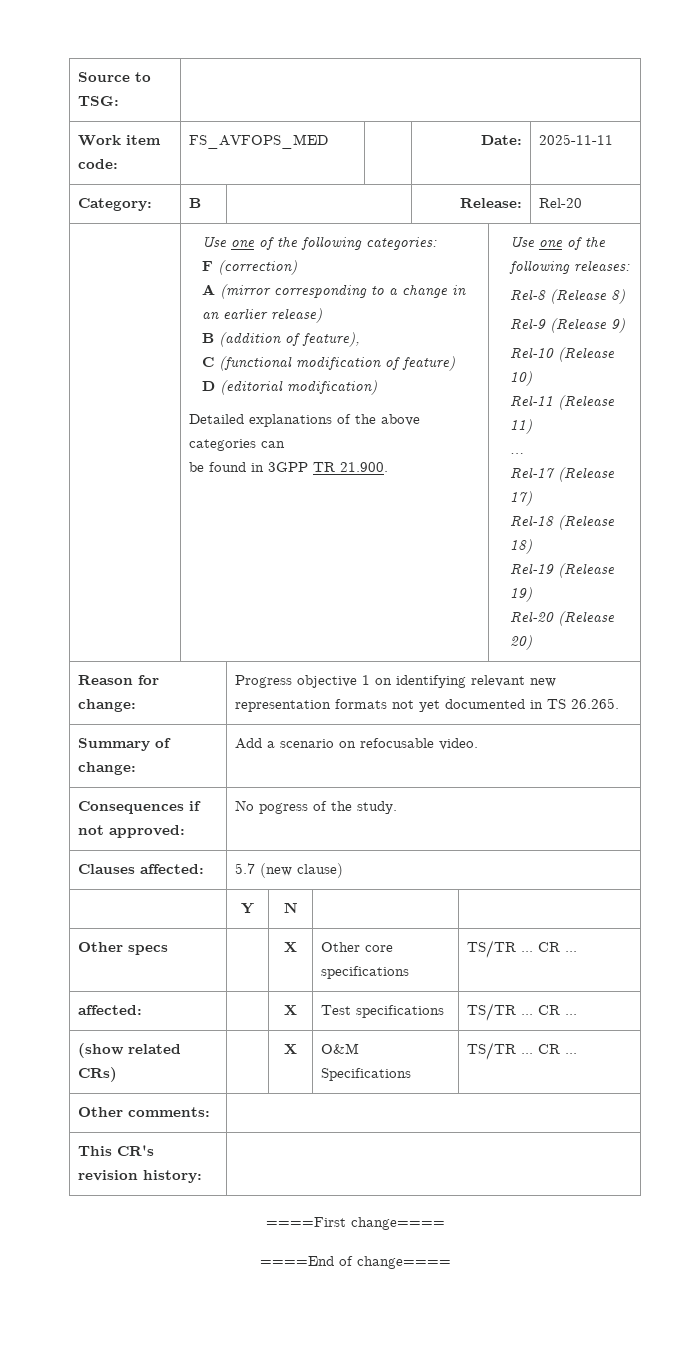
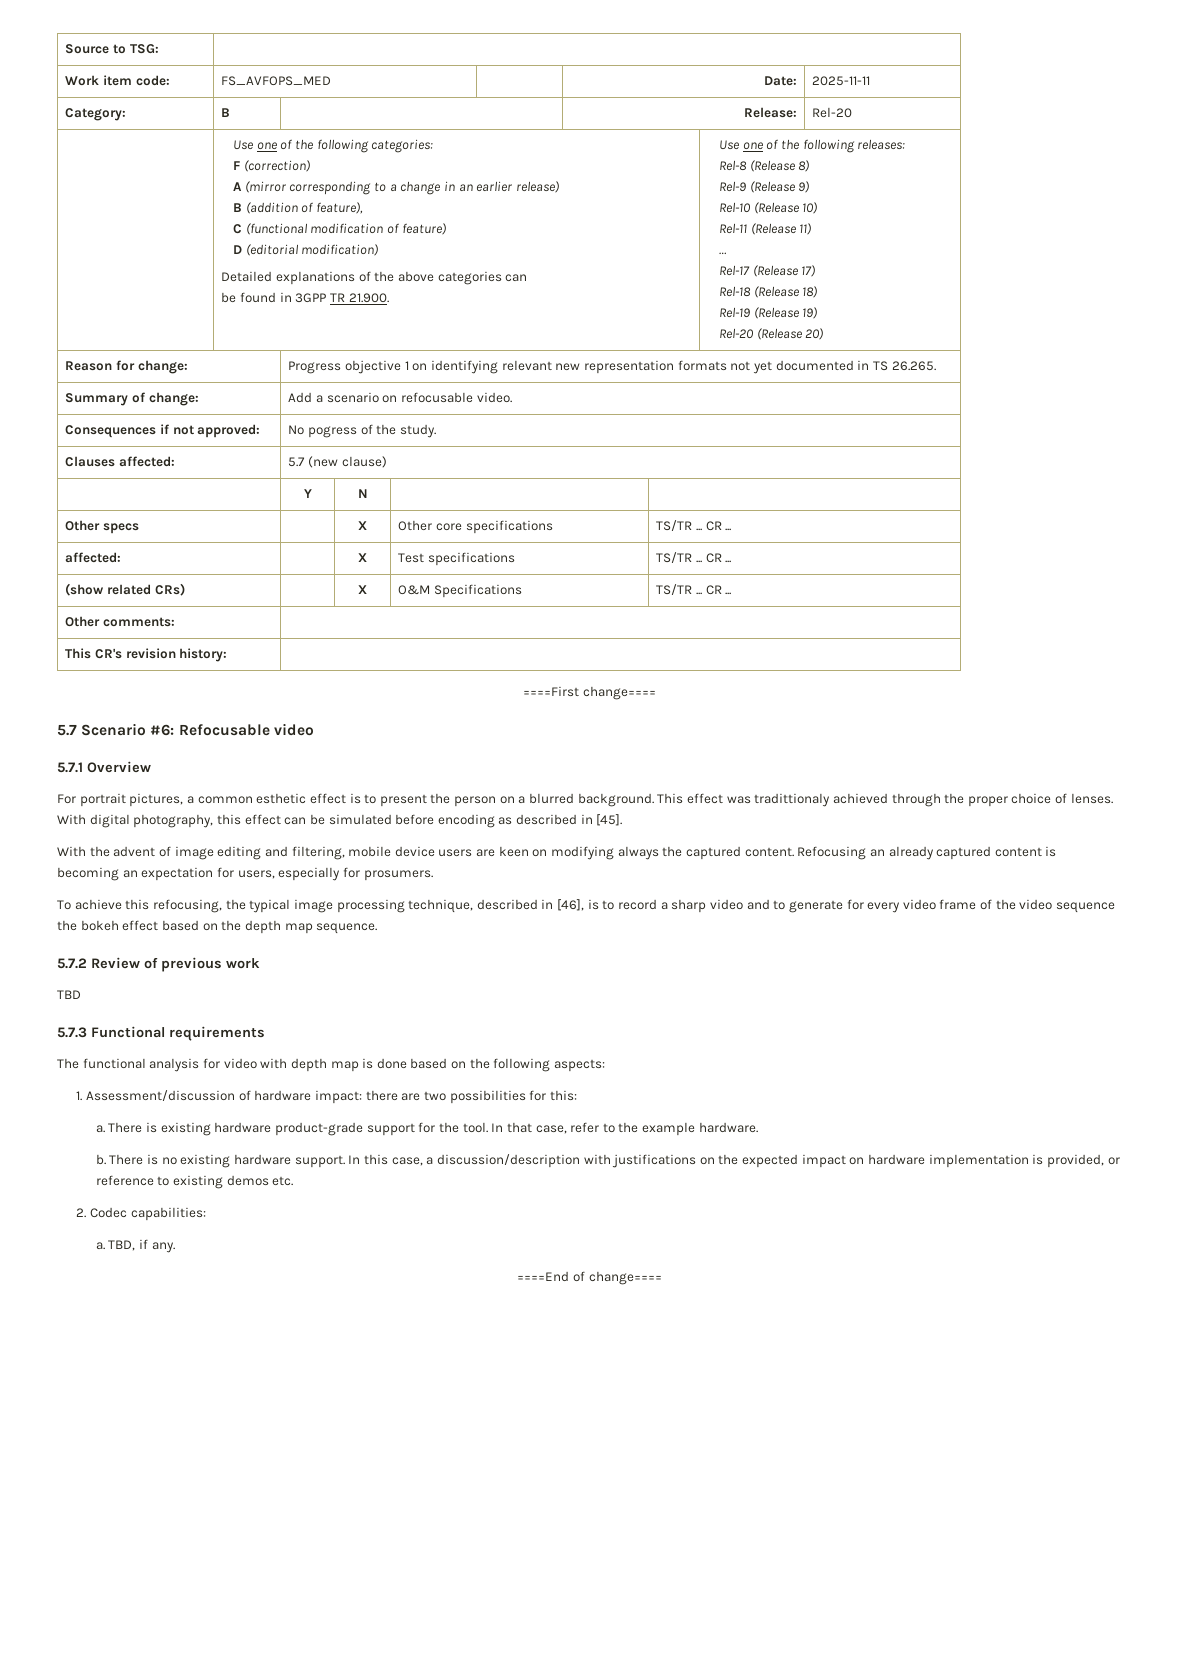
+ 5.7 Scenario #6: Refocusable video
+ 5.7.1 Overview
+ For portrait pictures, a common esthetic effect is to present the person on a blurred background. This effect was tradittionaly achieved through the proper choice of lenses. With digital photography, this effect can be simulated before encoding as described in [45].
+ With the advent of image editing and filtering, mobile device users are keen on modifying always the captured content. Refocusing an already captured content is becoming an expectation for users, especially for prosumers.
+ To achieve this refocusing, the typical image processing technique, described in [46], is to record a sharp video and to generate for every video frame of the video sequence the bokeh effect based on the depth map sequence.
+ 5.7.2 Review of previous work
+ TBD
+ 5.7.3 Functional requirements
+ The functional analysis for video with depth map is done based on the following aspects:
+ 1. Assessment/discussion of hardware impact: there are two possibilities for this:
+ a. There is existing hardware product-grade support for the tool. In that case, refer to the example hardware.
+ b. There is no existing hardware support. In this case, a discussion/description with justifications on the expected impact on hardware implementation is provided, or reference to existing demos etc.
+ 2. Codec capabilities:
+ a. TBD, if any.

